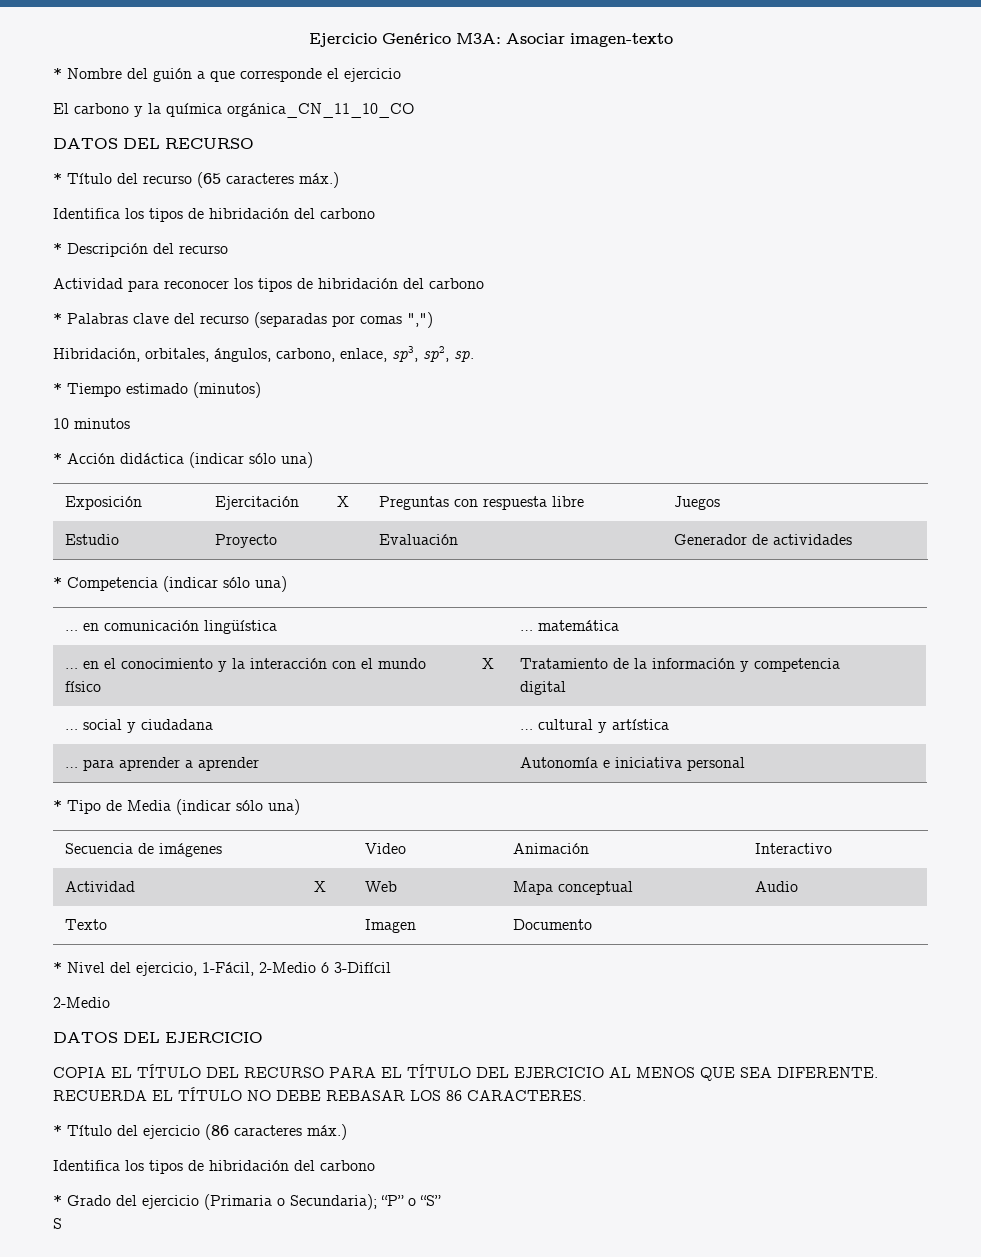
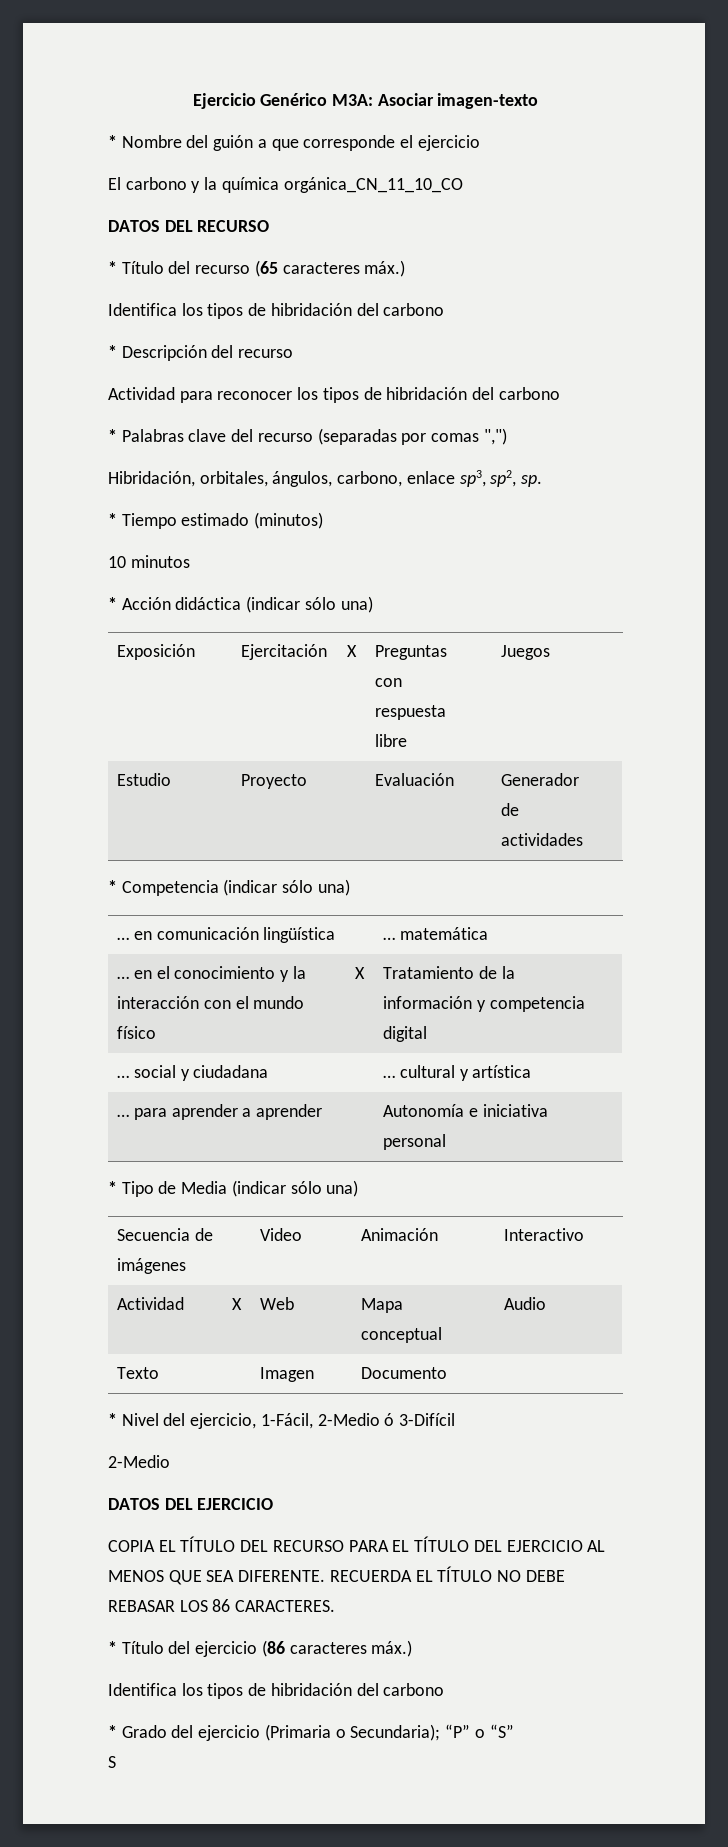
- Hibridación, orbitales, ángulos, carbono, enlace, sp3, sp2, sp.
+ Hibridación, orbitales, ángulos, carbono, enlace sp3, sp2, sp.

